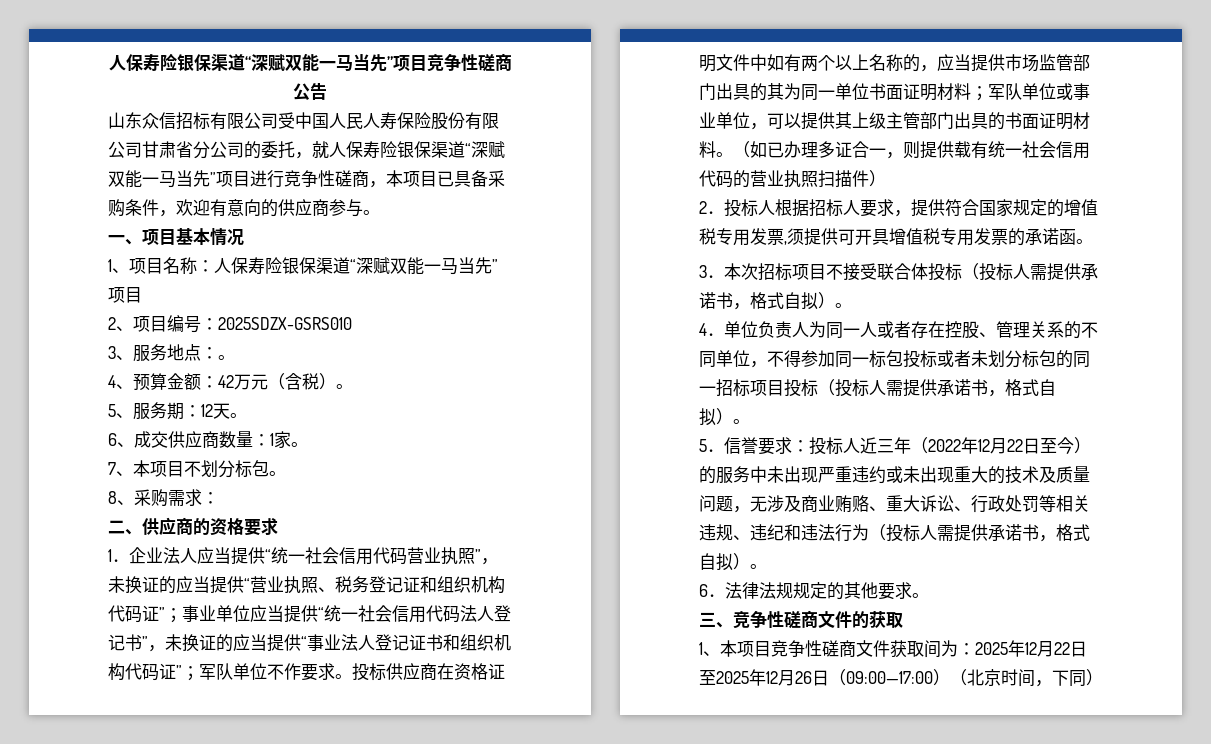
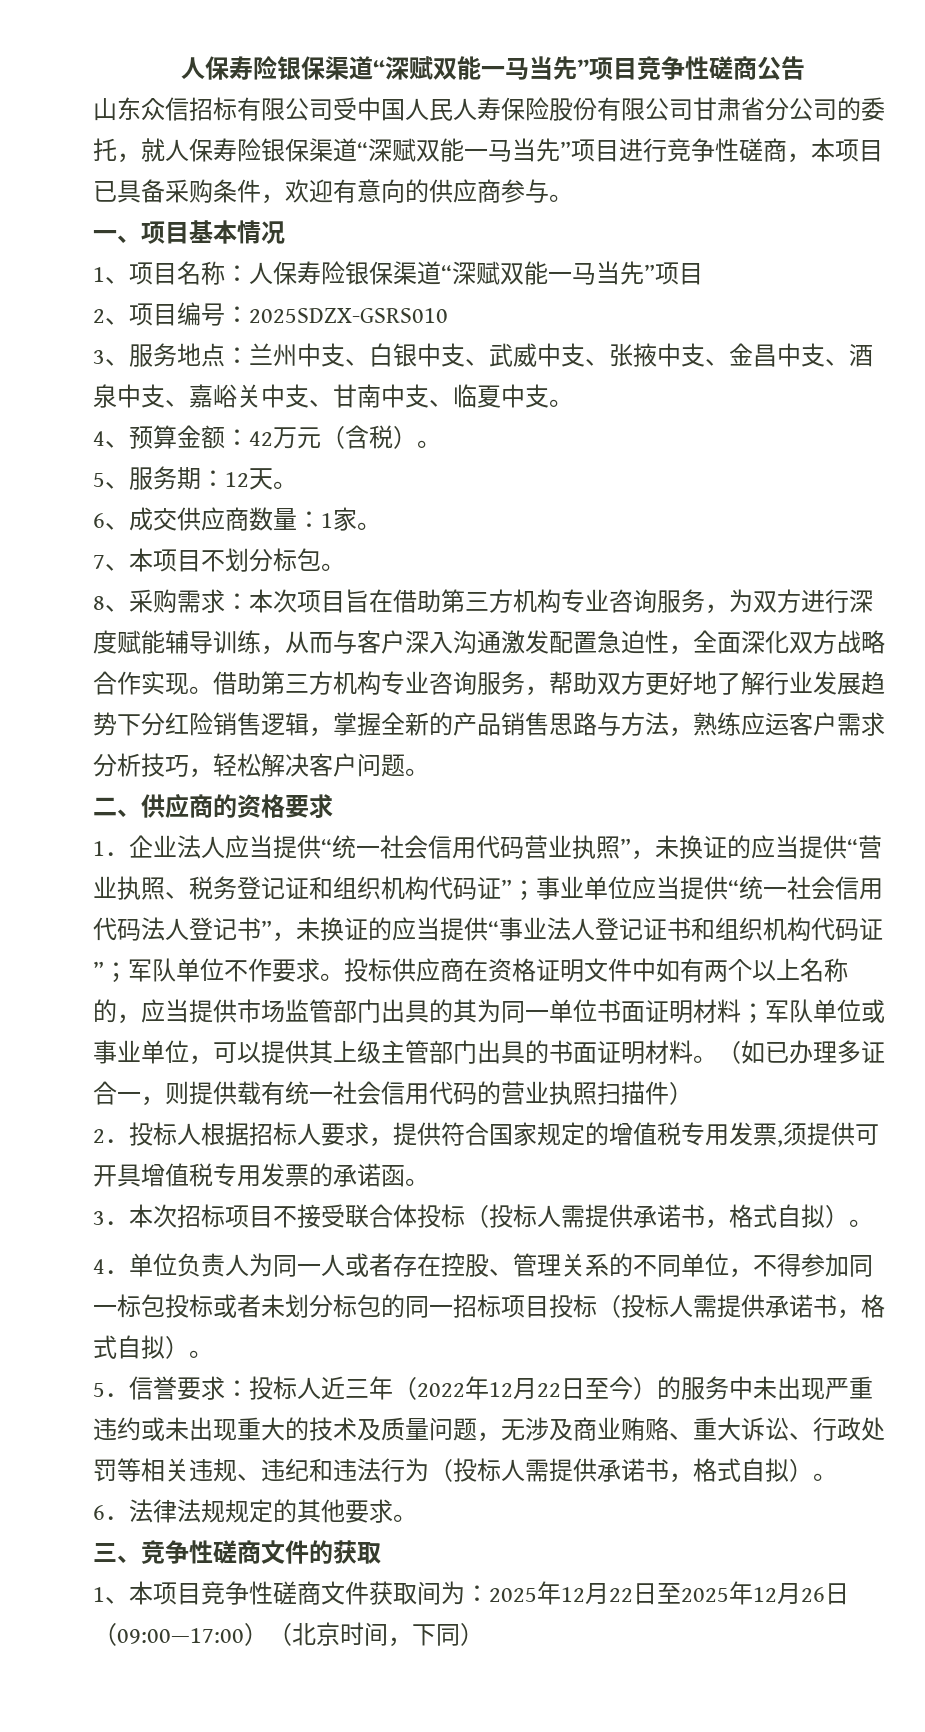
- 3、服务地点：。
+ 3、服务地点：兰州中支、白银中支、武威中支、张掖中支、金昌中支、酒泉中支、嘉峪关中支、甘南中支、临夏中支。
- 8、采购需求：
+ 8、采购需求：本次项目旨在借助第三方机构专业咨询服务，为双方进行深度赋能辅导训练，从而与客户深入沟通激发配置急迫性，全面深化双方战略合作实现。借助第三方机构专业咨询服务，帮助双方更好地了解行业发展趋势下分红险销售逻辑，掌握全新的产品销售思路与方法，熟练应运客户需求分析技巧，轻松解决客户问题。

